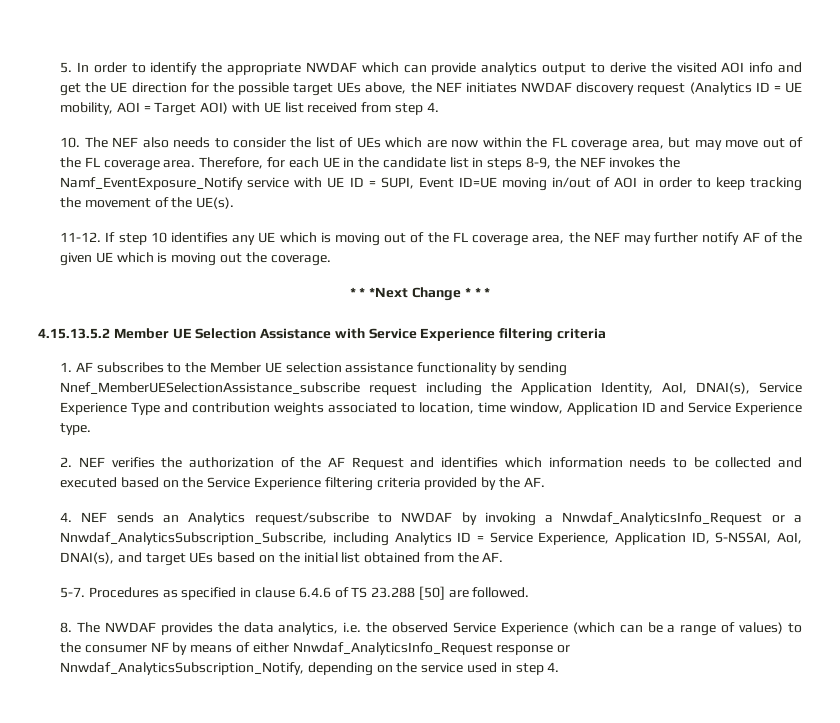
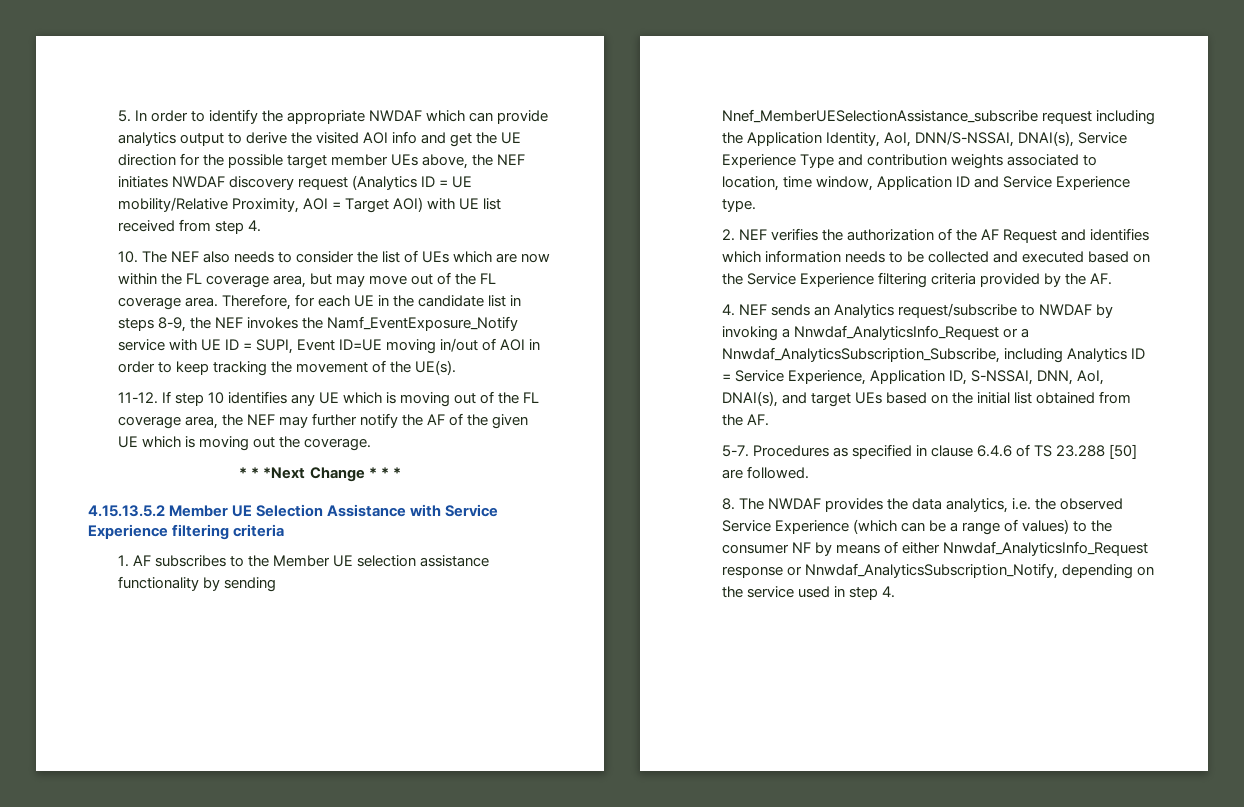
- 5. In order to identify the appropriate NWDAF which can provide analytics output to derive the visited AOI info and get the UE direction for the possible target UEs above, the NEF initiates NWDAF discovery request (Analytics ID = UE mobility, AOI = Target AOI) with UE list received from step 4.
+ 5. In order to identify the appropriate NWDAF which can provide analytics output to derive the visited AOI info and get the UE direction for the possible target member UEs above, the NEF initiates NWDAF discovery request (Analytics ID = UE mobility/Relative Proximity, AOI = Target AOI) with UE list received from step 4.
- If step 10 identifies any UE which is moving out of the FL coverage area, the NEF may further notify AF of the given UE which is moving out the coverage.
+ If step 10 identifies any UE which is moving out of the FL coverage area, the NEF may further notify the AF of the given UE which is moving out the coverage.
- 1. AF subscribes to the Member UE selection assistance functionality by sending Nnef_MemberUESelectionAssistance_subscribe request including the Application Identity, AoI, DNAI(s), Service Experience Type and contribution weights associated to location, time window, Application ID and Service Experience type.
+ 1. AF subscribes to the Member UE selection assistance functionality by sending Nnef_MemberUESelectionAssistance_subscribe request including the Application Identity, AoI, DNN/S-NSSAI, DNAI(s), Service Experience Type and contribution weights associated to location, time window, Application ID and Service Experience type.
- 4. NEF sends an Analytics request/subscribe to NWDAF by invoking a Nnwdaf_AnalyticsInfo_Request or a Nnwdaf_AnalyticsSubscription_Subscribe, including Analytics ID = Service Experience, Application ID, S-NSSAI, AoI, DNAI(s), and target UEs based on the initial list obtained from the AF.
+ 4. NEF sends an Analytics request/subscribe to NWDAF by invoking a Nnwdaf_AnalyticsInfo_Request or a Nnwdaf_AnalyticsSubscription_Subscribe, including Analytics ID = Service Experience, Application ID, S-NSSAI, DNN, AoI, DNAI(s), and target UEs based on the initial list obtained from the AF.

